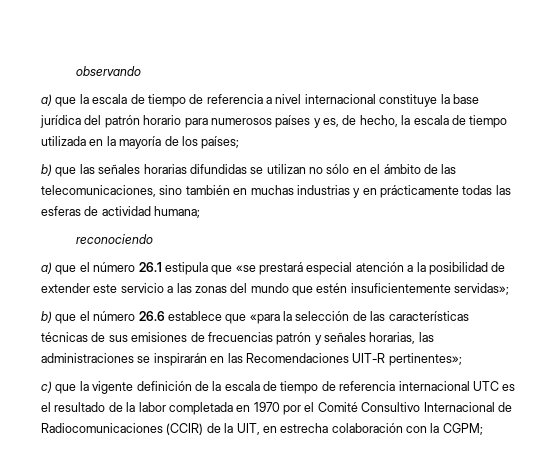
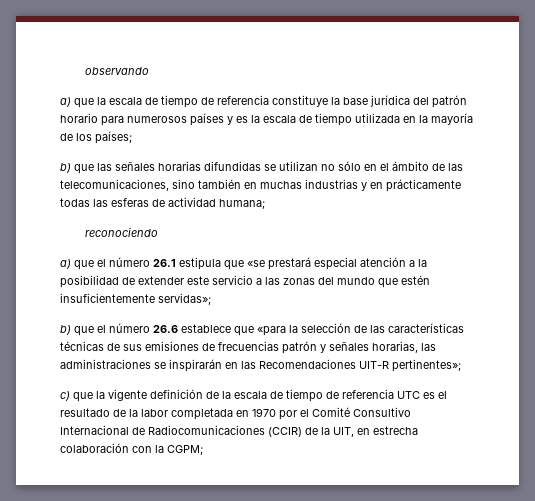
- a) que la escala de tiempo de referencia a nivel internacional constituye la base jurídica del patrón horario para numerosos países y es, de hecho, la escala de tiempo utilizada en la mayoría de los países;
+ a) que la escala de tiempo de referencia constituye la base jurídica del patrón horario para numerosos países y es la escala de tiempo utilizada en la mayoría de los países;
- c) que la vigente definición de la escala de tiempo de referencia internacional UTC es el resultado de la labor completada en 1970 por el Comité Consultivo Internacional de Radiocomunicaciones (CCIR) de la UIT, en estrecha colaboración con la CGPM;
+ c) que la vigente definición de la escala de tiempo de referencia UTC es el resultado de la labor completada en 1970 por el Comité Consultivo Internacional de Radiocomunicaciones (CCIR) de la UIT, en estrecha colaboración con la CGPM;

